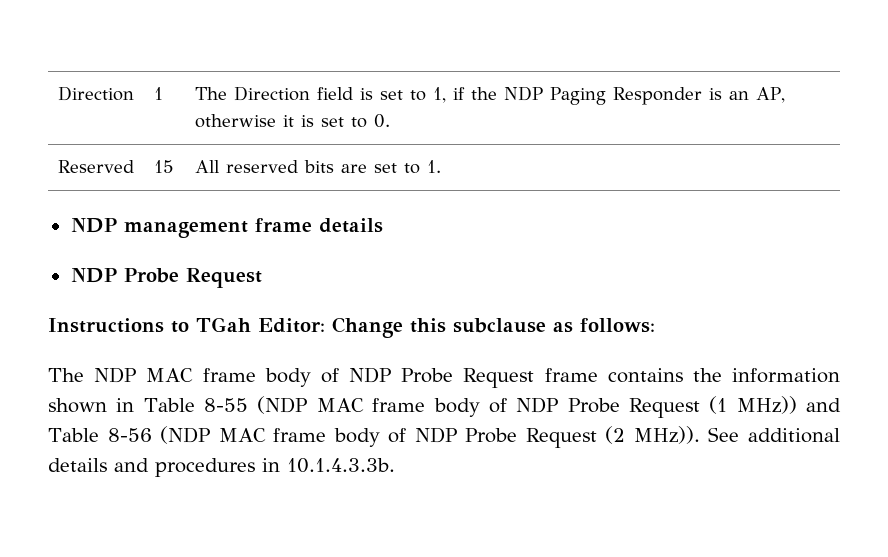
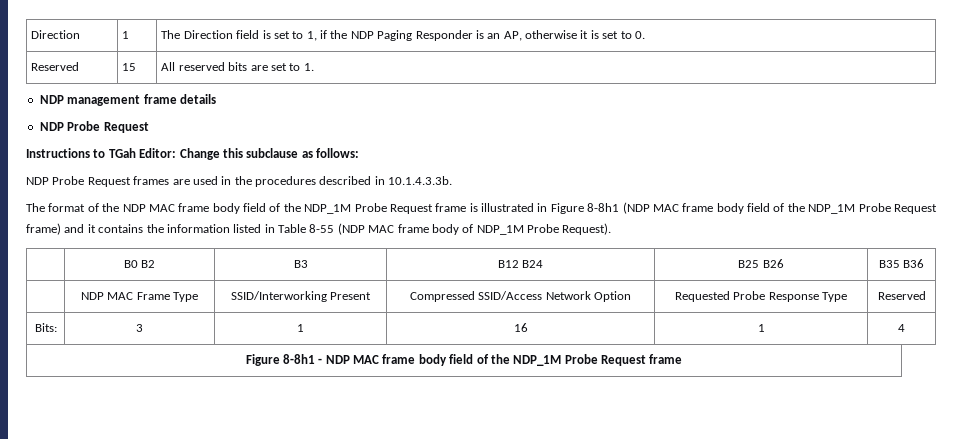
- The NDP MAC frame body of NDP Probe Request frame contains the information shown in Table 8-55 (NDP MAC frame body of NDP Probe Request (1 MHz)) and Table 8-56 (NDP MAC frame body of NDP Probe Request (2 MHz)). See additional details and procedures in 10.1.4.3.3b.
+ NDP Probe Request frames are used in the procedures described in 10.1.4.3.3b.
+ The format of the NDP MAC frame body field of the NDP_1M Probe Request frame is illustrated in Figure 8-8h1 (NDP MAC frame body field of the NDP_1M Probe Request frame) and it contains the information listed in Table 8-55 (NDP MAC frame body of NDP_1M Probe Request).
+ | B0 B2 | B3 | B12 B24 | B25 B26 | B35 B36
+ | NDP MAC Frame Type | SSID/Interworking Present | Compressed SSID/Access Network Option | Requested Probe Response Type | Reserved
+ Bits: | 3 | 1 | 16 | 1 | 4
+ Figure 8-8h1 - NDP MAC frame body field of the NDP_1M Probe Request frame

